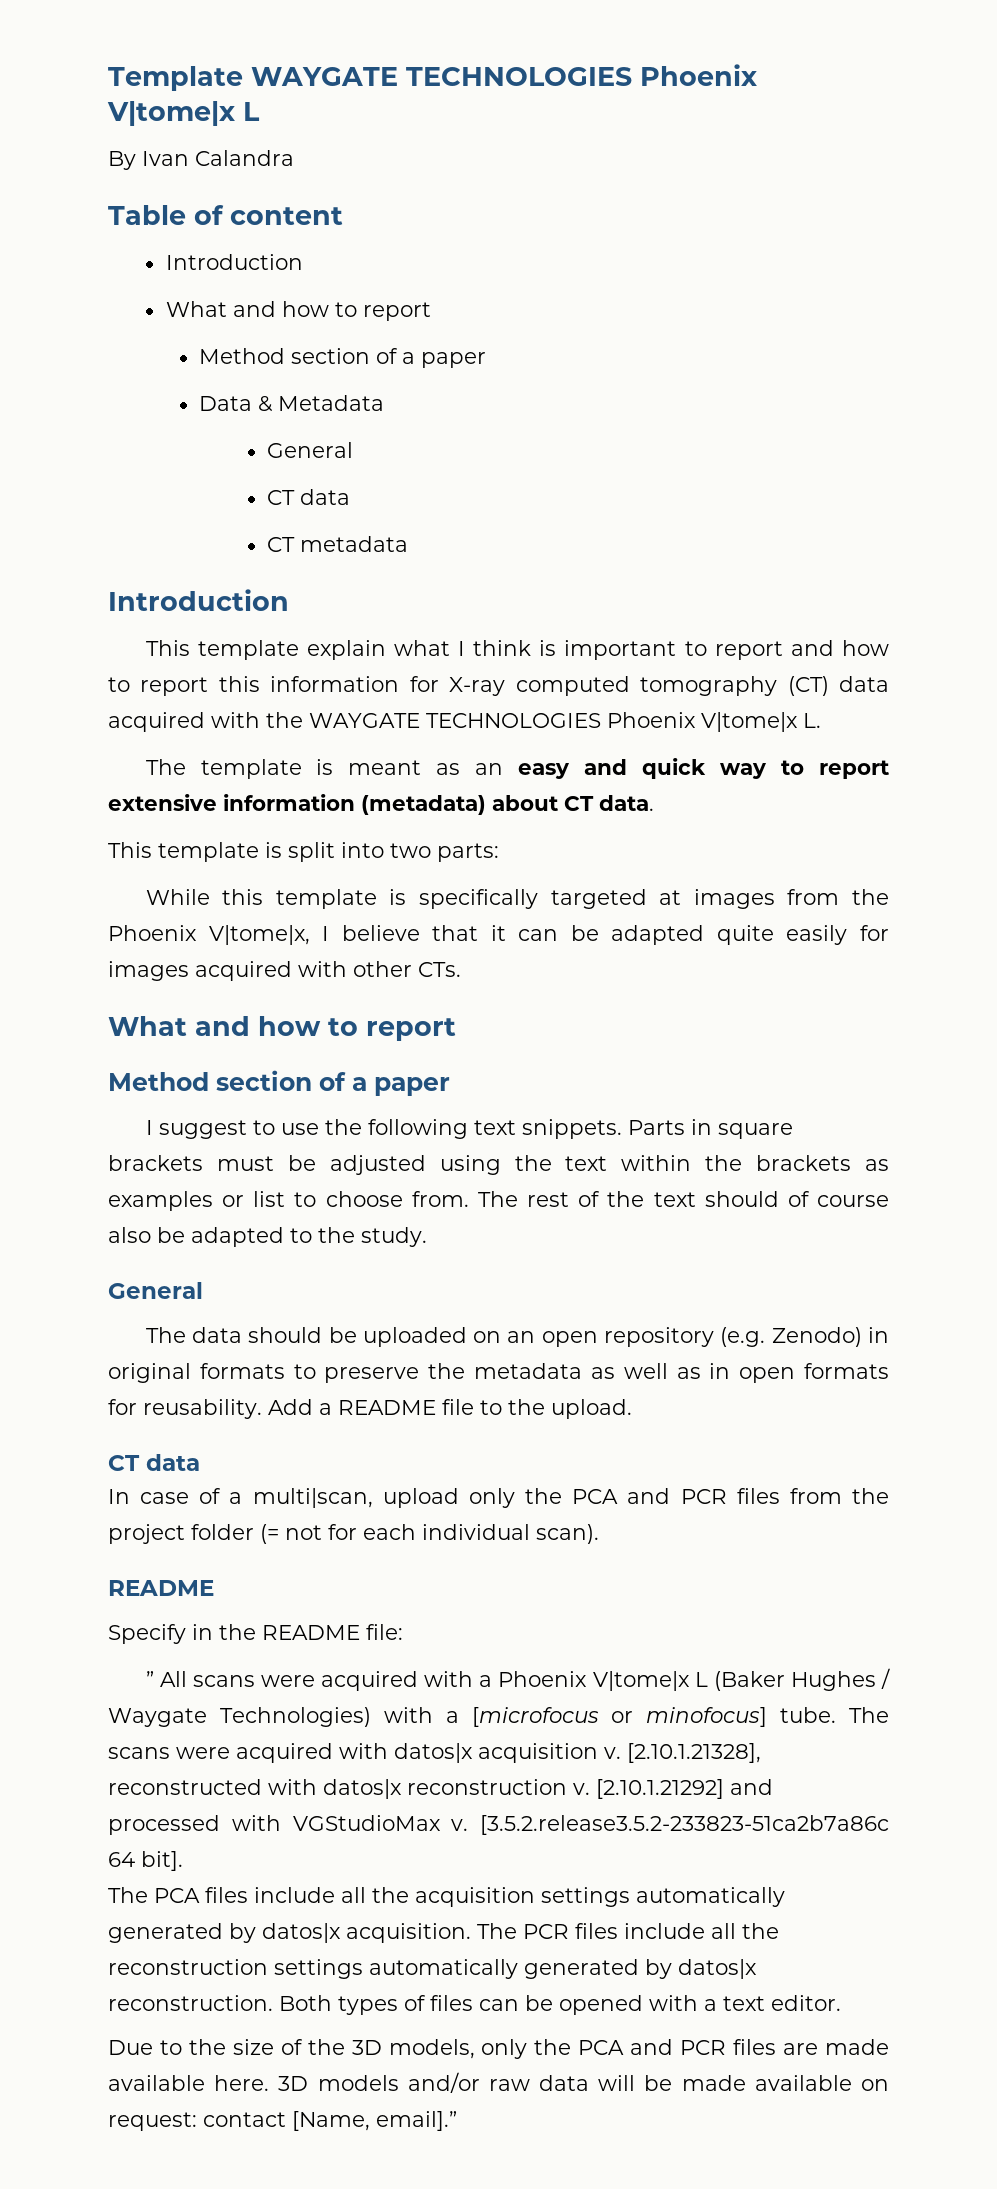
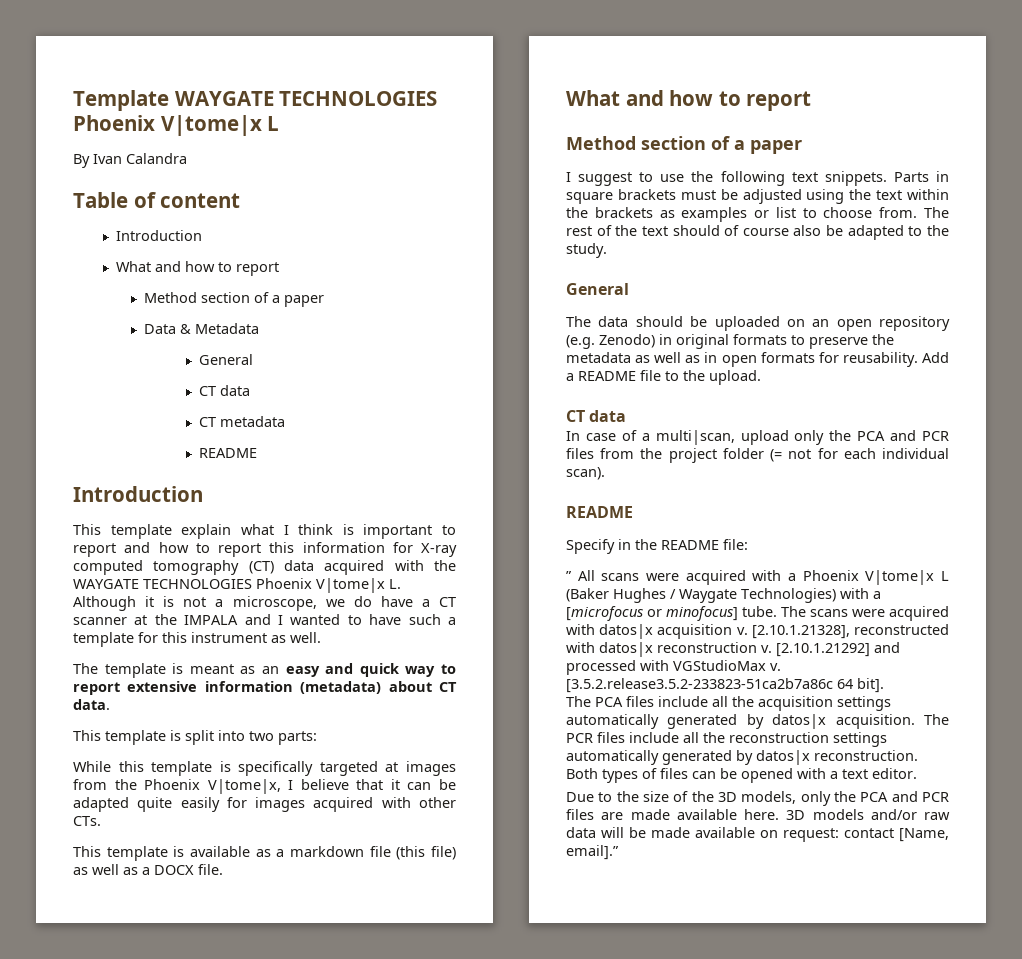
  CT metadata
+ README
- This template explain what I think is important to report and how to report this information for X-ray computed tomography (CT) data acquired with the WAYGATE TECHNOLOGIES Phoenix V|tome|x L.
+ This template explain what I think is important to report and how to report this information for X-ray computed tomography (CT) data acquired with the WAYGATE TECHNOLOGIES Phoenix V|tome|x L. Although it is not a microscope, we do have a CT scanner at the IMPALA and I wanted to have such a template for this instrument as well.
+ This template is available as a markdown file (this file) as well as a DOCX file.

